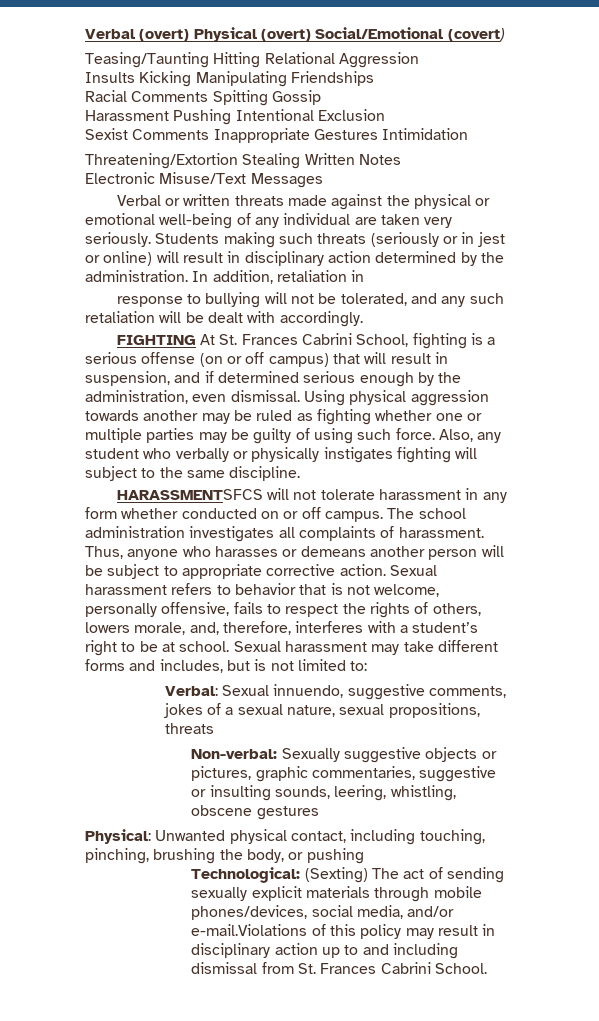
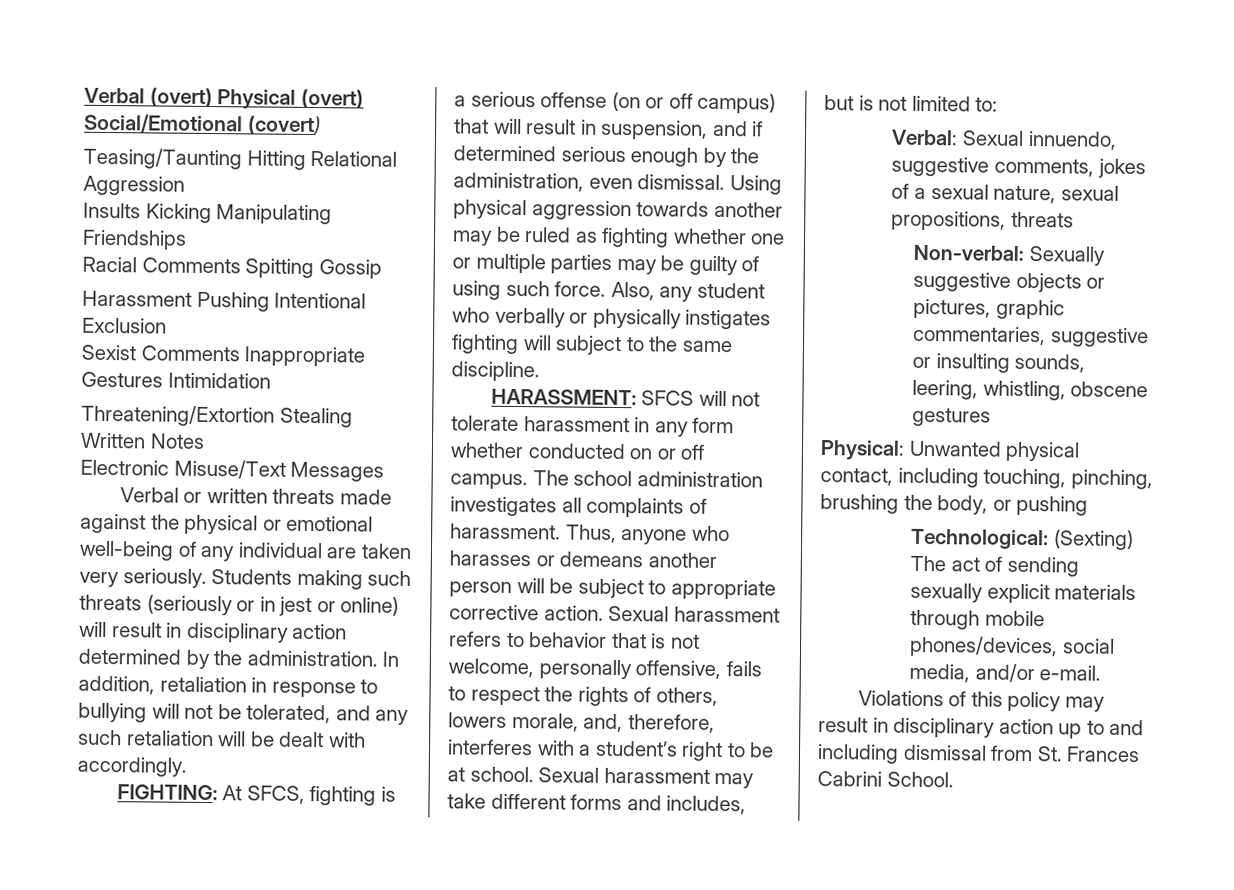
- In addition, retaliation in
- response to bullying will not be tolerated, and any such retaliation will be dealt with accordingly.
+ In addition, retaliation in response to bullying will not be tolerated, and any such retaliation will be dealt with accordingly.
- FIGHTING At St. Frances Cabrini School, fighting is a serious offense (on or off campus) that will result in suspension, and if determined serious enough by the administration, even dismissal.
+ FIGHTING: At SFCS, fighting is a serious offense (on or off campus) that will result in suspension, and if determined serious enough by the administration, even dismissal.
- HARASSMENTSFCS will not tolerate harassment in any form whether conducted on or off campus.
+ HARASSMENT: SFCS will not tolerate harassment in any form whether conducted on or off campus.
- Technological: (Sexting) The act of sending sexually explicit materials through mobile phones/devices, social media, and/or e-mail.Violations of this policy may result in disciplinary action up to and including dismissal from St. Frances Cabrini School.
+ Technological: (Sexting) The act of sending sexually explicit materials through mobile phones/devices, social media, and/or e-mail.
+ Violations of this policy may result in disciplinary action up to and including dismissal from St. Frances Cabrini School.

